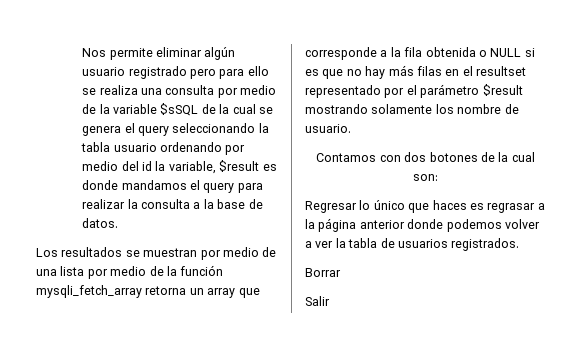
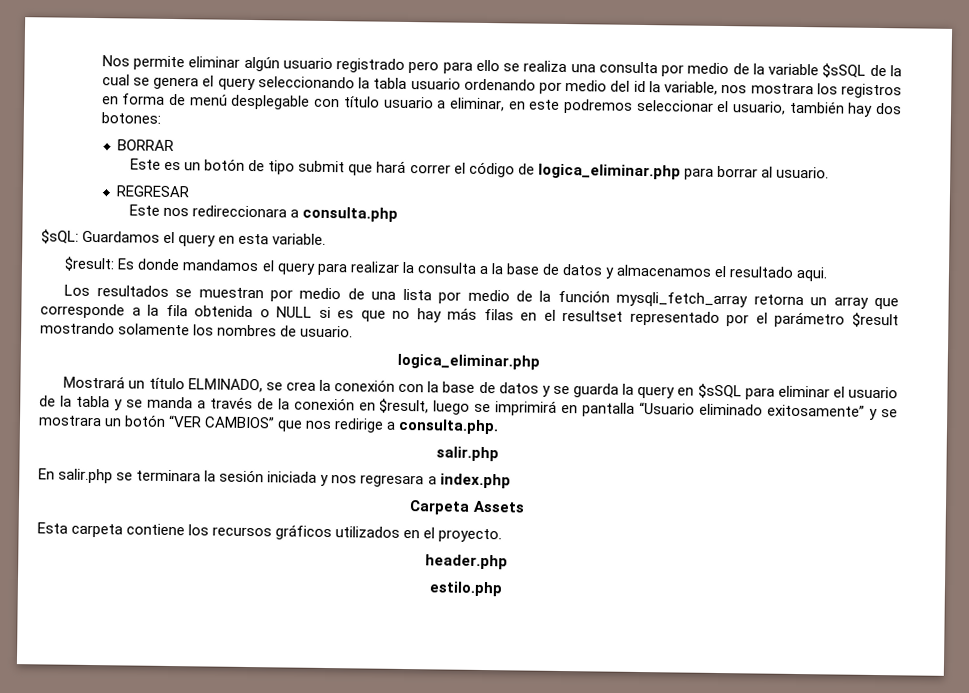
- Nos permite eliminar algún usuario registrado pero para ello se realiza una consulta por medio de la variable $sSQL de la cual se genera el query seleccionando la tabla usuario ordenando por medio del id la variable, $result es donde mandamos el query para realizar la consulta a la base de datos.
+ Nos permite eliminar algún usuario registrado pero para ello se realiza una consulta por medio de la variable $sSQL de la cual se genera el query seleccionando la tabla usuario ordenando por medio del id la variable, nos mostrara los registros en forma de menú desplegable con título usuario a eliminar, en este podremos seleccionar el usuario, también hay dos botones:
+ BORRAR
+ Este es un botón de tipo submit que hará correr el código de logica_eliminar.php para borrar al usuario.
+ REGRESAR
+ Este nos redireccionara a consulta.php
+ $sQL: Guardamos el query en esta variable.
+ $result: Es donde mandamos el query para realizar la consulta a la base de datos y almacenamos el resultado aqui.
- Los resultados se muestran por medio de una lista por medio de la función mysqli_fetch_array retorna un array que corresponde a la fila obtenida o NULL si es que no hay más filas en el resultset representado por el parámetro $result mostrando solamente los nombre de usuario.
- Contamos con dos botones de la cual son:
- Regresar lo único que haces es regrasar a la página anterior donde podemos volver a ver la tabla de usuarios registrados.
- Borrar
- Salir
+ Los resultados se muestran por medio de una lista por medio de la función mysqli_fetch_array retorna un array que corresponde a la fila obtenida o NULL si es que no hay más filas en el resultset representado por el parámetro $result mostrando solamente los nombres de usuario.
+ logica_eliminar.php
+ Mostrará un título ELMINADO, se crea la conexión con la base de datos y se guarda la query en $sSQL para eliminar el usuario de la tabla y se manda a través de la conexión en $result, luego se imprimirá en pantalla “Usuario eliminado exitosamente” y se mostrara un botón “VER CAMBIOS” que nos redirige a consulta.php.
+ salir.php
+ En salir.php se terminara la sesión iniciada y nos regresara a index.php
+ Carpeta Assets
+ Esta carpeta contiene los recursos gráficos utilizados en el proyecto.
+ header.php
+ estilo.php

